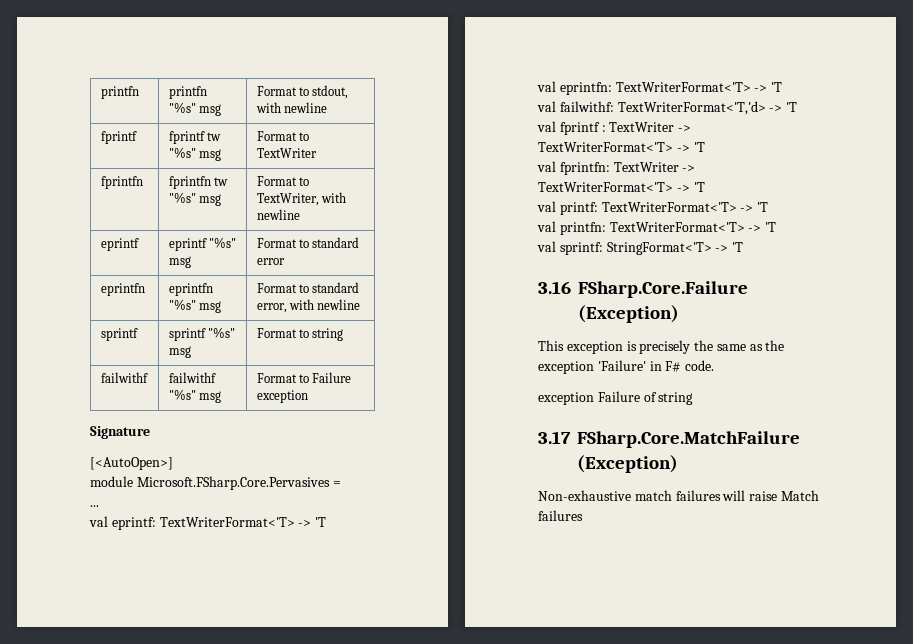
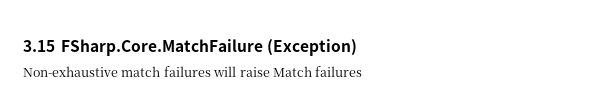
- printfn | printfn "%s" msg | Format to stdout, with newline
- fprintf | fprintf tw "%s" msg | Format to TextWriter
- fprintfn | fprintfn tw "%s" msg | Format to TextWriter, with newline
- eprintf | eprintf "%s" msg | Format to standard error
- eprintfn | eprintfn "%s" msg | Format to standard error, with newline
- sprintf | sprintf "%s" msg | Format to string
- failwithf | failwithf "%s" msg | Format to Failure exception
- Signature
- [<AutoOpen>]
- module Microsoft.FSharp.Core.Pervasives =
- ...
- val eprintf: TextWriterFormat<'T> -> 'T
- val eprintfn: TextWriterFormat<'T> -> 'T
- val failwithf: TextWriterFormat<'T,'d> -> 'T
- val fprintf : TextWriter -> TextWriterFormat<'T> -> 'T
- val fprintfn: TextWriter -> TextWriterFormat<'T> -> 'T
- val printf: TextWriterFormat<'T> -> 'T
- val printfn: TextWriterFormat<'T> -> 'T
- val sprintf: StringFormat<'T> -> 'T
- 3.16 FSharp.Core.Failure (Exception)
- This exception is precisely the same as the exception 'Failure' in F# code.
- exception Failure of string
- 3.17 FSharp.Core.MatchFailure (Exception)
+ 3.15 FSharp.Core.MatchFailure (Exception)

